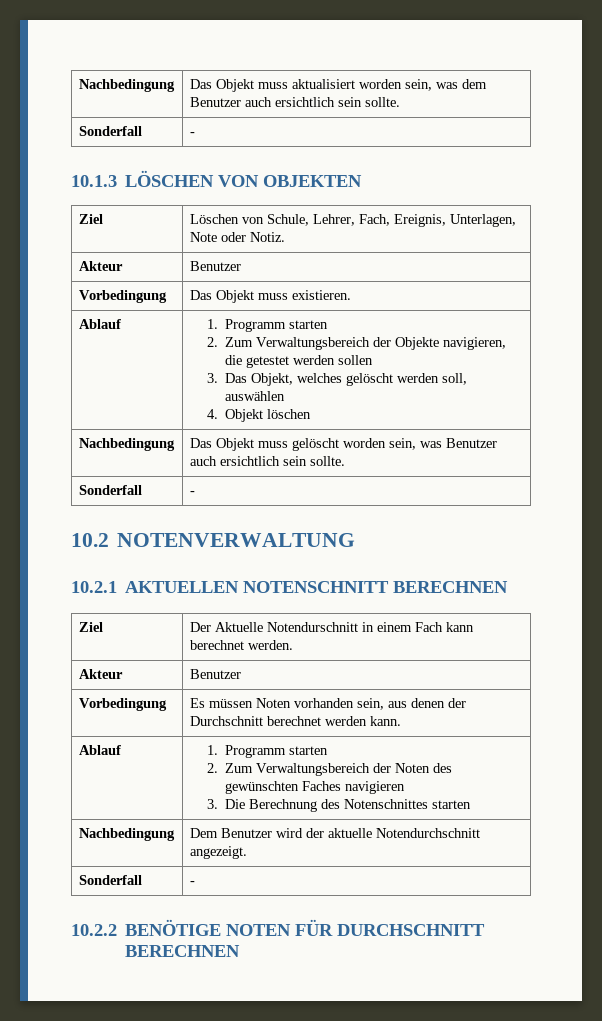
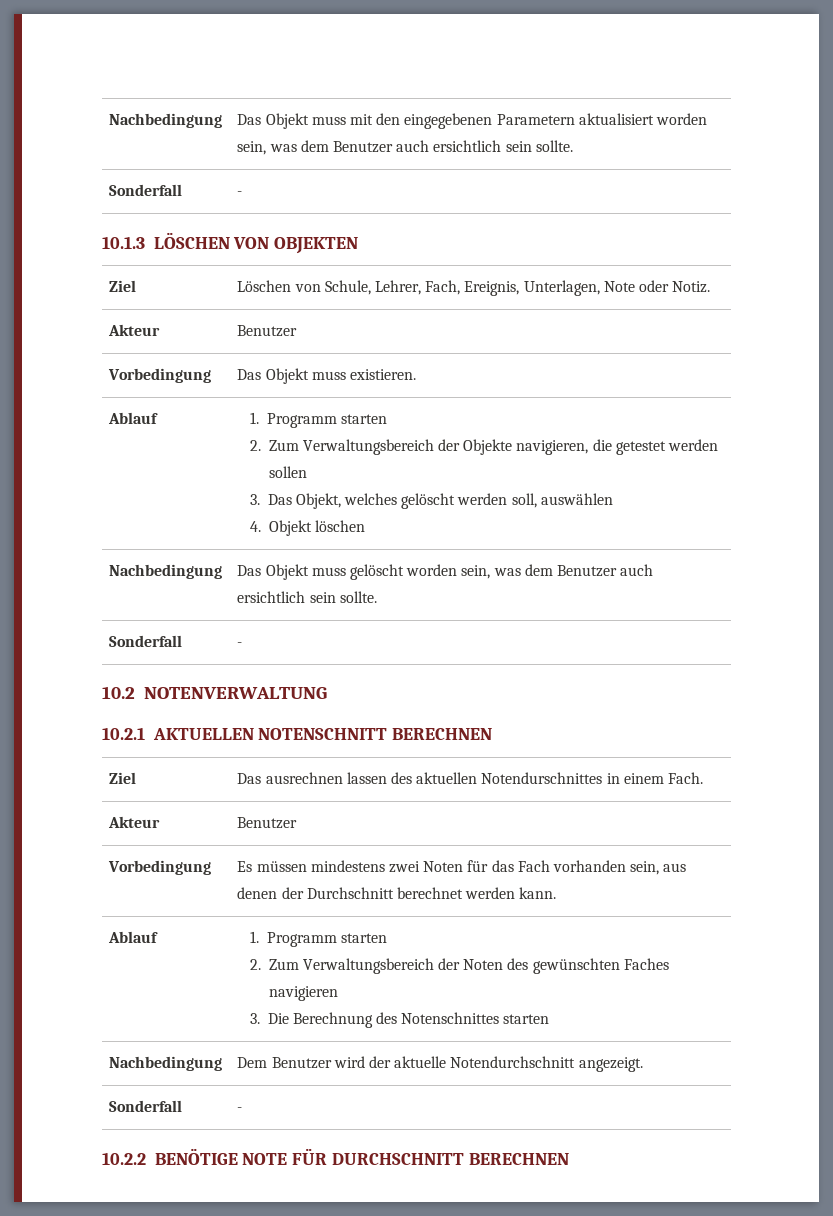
- Nachbedingung | Das Objekt muss aktualisiert worden sein, was dem Benutzer auch ersichtlich sein sollte.
+ Nachbedingung | Das Objekt muss mit den eingegebenen Parametern aktualisiert worden sein, was dem Benutzer auch ersichtlich sein sollte.
- Nachbedingung | Das Objekt muss gelöscht worden sein, was Benutzer auch ersichtlich sein sollte.
+ Nachbedingung | Das Objekt muss gelöscht worden sein, was dem Benutzer auch ersichtlich sein sollte.
- Ziel | Der Aktuelle Notendurschnitt in einem Fach kann berechnet werden.
+ Ziel | Das ausrechnen lassen des aktuellen Notendurschnittes in einem Fach.
- Vorbedingung | Es müssen Noten vorhanden sein, aus denen der Durchschnitt berechnet werden kann.
+ Vorbedingung | Es müssen mindestens zwei Noten für das Fach vorhanden sein, aus denen der Durchschnitt berechnet werden kann.
- 10.2.2 BENÖTIGE NOTEN FÜR DURCHSCHNITT BERECHNEN
+ 10.2.2 BENÖTIGE NOTE FÜR DURCHSCHNITT BERECHNEN

